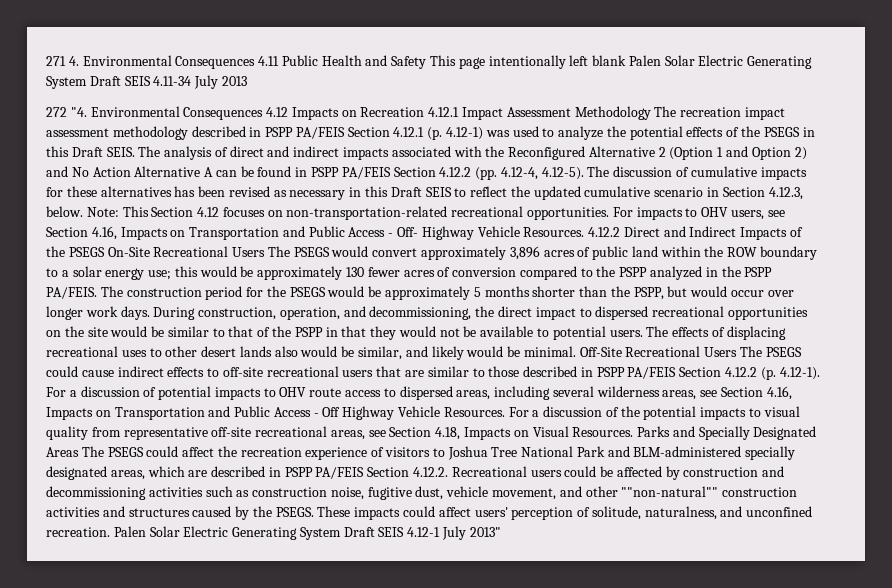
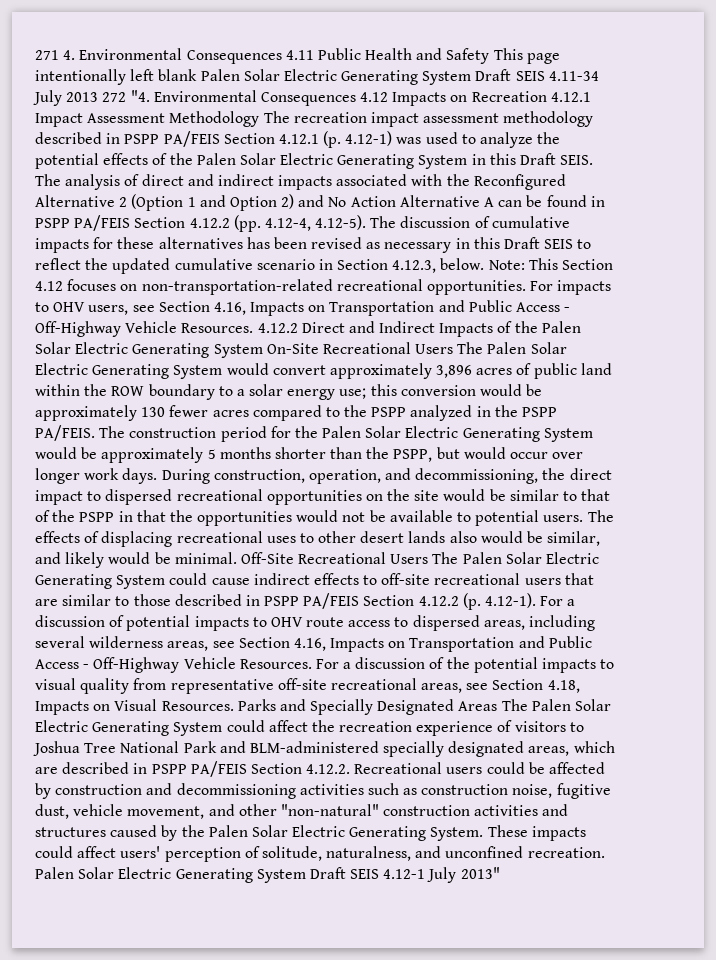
- 271 4. Environmental Consequences 4.11 Public Health and Safety This page intentionally left blank Palen Solar Electric Generating System Draft SEIS 4.11-34 July 2013
- 272 "4. Environmental Consequences 4.12 Impacts on Recreation 4.12.1 Impact Assessment Methodology The recreation impact assessment methodology described in PSPP PA/FEIS Section 4.12.1 (p. 4.12-1) was used to analyze the potential effects of the PSEGS in this Draft SEIS.
+ 271 4. Environmental Consequences 4.11 Public Health and Safety This page intentionally left blank Palen Solar Electric Generating System Draft SEIS 4.11-34 July 2013 272 "4. Environmental Consequences 4.12 Impacts on Recreation 4.12.1 Impact Assessment Methodology The recreation impact assessment methodology described in PSPP PA/FEIS Section 4.12.1 (p. 4.12-1) was used to analyze the potential effects of the Palen Solar Electric Generating System in this Draft SEIS.
- For impacts to OHV users, see Section 4.16, Impacts on Transportation and Public Access - Off- Highway Vehicle Resources.
+ For impacts to OHV users, see Section 4.16, Impacts on Transportation and Public Access - Off-Highway Vehicle Resources.
- 4.12.2 Direct and Indirect Impacts of the PSEGS On-Site Recreational Users The PSEGS would convert approximately 3,896 acres of public land within the ROW boundary to a solar energy use; this would be approximately 130 fewer acres of conversion compared to the PSPP analyzed in the PSPP PA/FEIS.
+ 4.12.2 Direct and Indirect Impacts of the Palen Solar Electric Generating System On-Site Recreational Users The Palen Solar Electric Generating System would convert approximately 3,896 acres of public land within the ROW boundary to a solar energy use; this conversion would be approximately 130 fewer acres compared to the PSPP analyzed in the PSPP PA/FEIS.
- The construction period for the PSEGS would be approximately 5 months shorter than the PSPP, but would occur over longer work days.
+ The construction period for the Palen Solar Electric Generating System would be approximately 5 months shorter than the PSPP, but would occur over longer work days.
- During construction, operation, and decommissioning, the direct impact to dispersed recreational opportunities on the site would be similar to that of the PSPP in that they would not be available to potential users.
+ During construction, operation, and decommissioning, the direct impact to dispersed recreational opportunities on the site would be similar to that of the PSPP in that the opportunities would not be available to potential users.
- Off-Site Recreational Users The PSEGS could cause indirect effects to off-site recreational users that are similar to those described in PSPP PA/FEIS Section 4.12.2 (p. 4.12-1). For a discussion of potential impacts to OHV route access to dispersed areas, including several wilderness areas, see Section 4.16, Impacts on Transportation and Public Access - Off Highway Vehicle Resources.
+ Off-Site Recreational Users The Palen Solar Electric Generating System could cause indirect effects to off-site recreational users that are similar to those described in PSPP PA/FEIS Section 4.12.2 (p. 4.12-1). For a discussion of potential impacts to OHV route access to dispersed areas, including several wilderness areas, see Section 4.16, Impacts on Transportation and Public Access - Off-Highway Vehicle Resources.
- Parks and Specially Designated Areas The PSEGS could affect the recreation experience of visitors to Joshua Tree National Park and BLM-administered specially designated areas, which are described in PSPP PA/FEIS Section 4.12.2. Recreational users could be affected by construction and decommissioning activities such as construction noise, fugitive dust, vehicle movement, and other ""non-natural"" construction activities and structures caused by the PSEGS.
+ Parks and Specially Designated Areas The Palen Solar Electric Generating System could affect the recreation experience of visitors to Joshua Tree National Park and BLM-administered specially designated areas, which are described in PSPP PA/FEIS Section 4.12.2. Recreational users could be affected by construction and decommissioning activities such as construction noise, fugitive dust, vehicle movement, and other "non-natural" construction activities and structures caused by the Palen Solar Electric Generating System.

